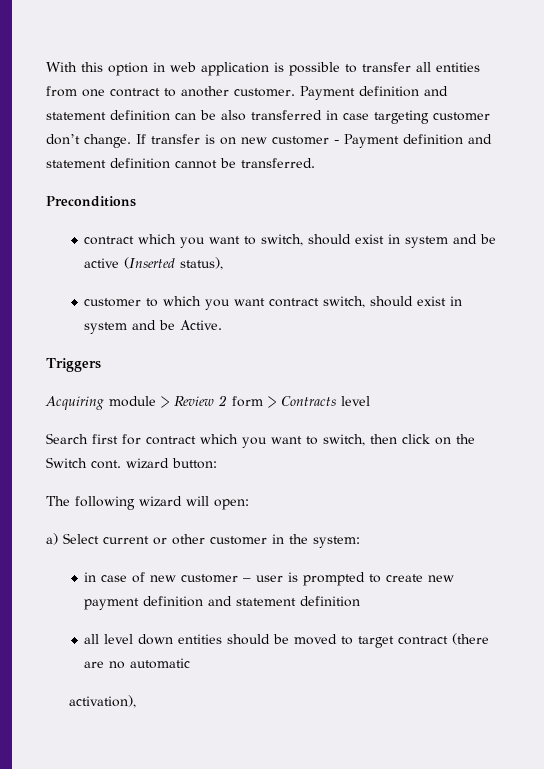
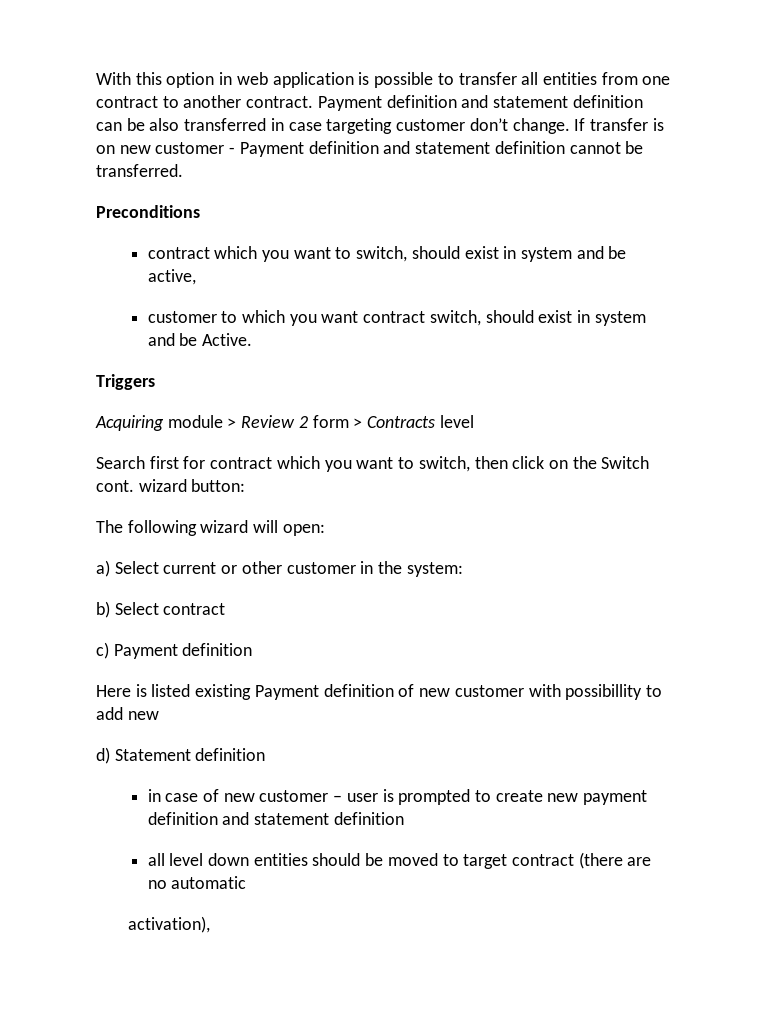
- With this option in web application is possible to transfer all entities from one contract to another customer.
+ With this option in web application is possible to transfer all entities from one contract to another contract.
- contract which you want to switch, should exist in system and be active (Inserted status),
+ contract which you want to switch, should exist in system and be active,
+ b) Select contract
+ c) Payment definition
+ Here is listed existing Payment definition of new customer with possibillity to add new
+ d) Statement definition

